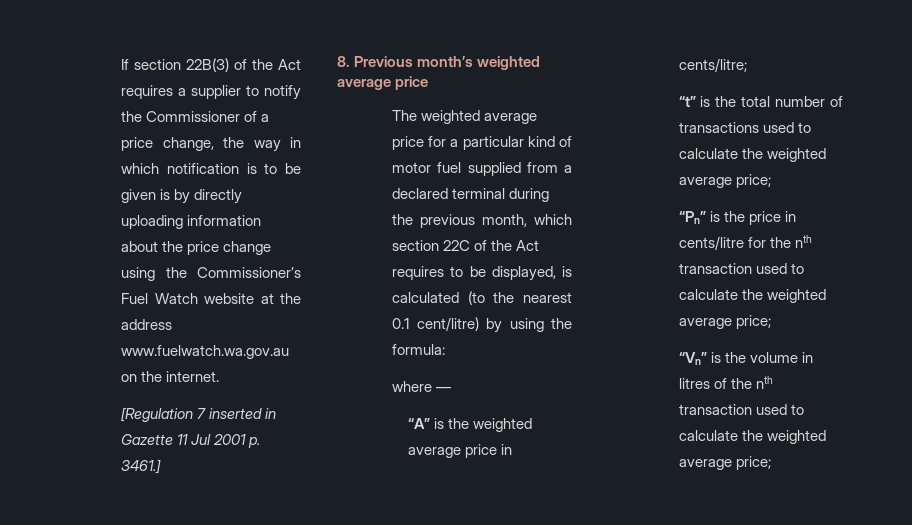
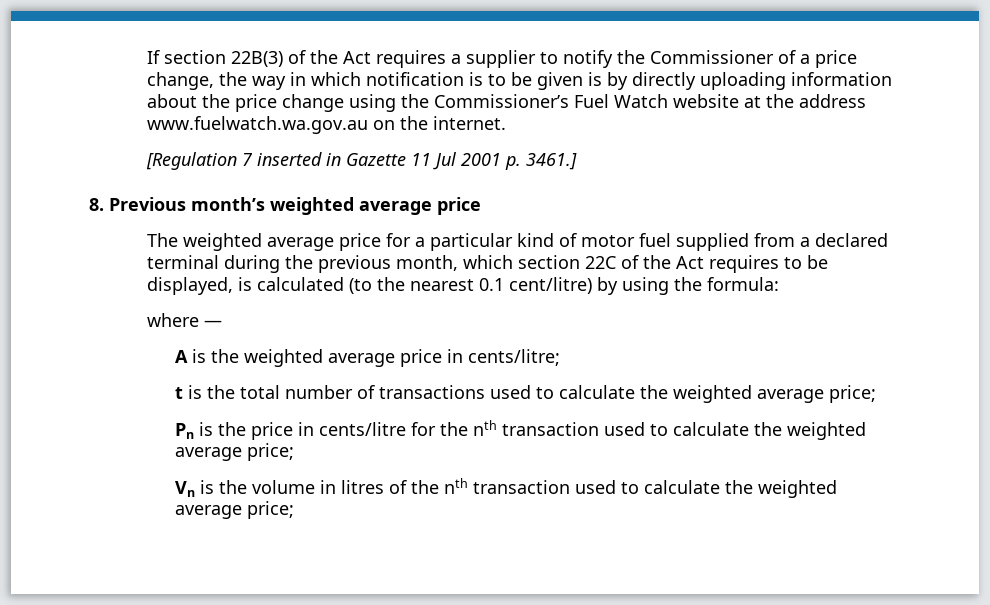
- “A” is the weighted average price in cents/litre;
+ A is the weighted average price in cents/litre;
- “t” is the total number of transactions used to calculate the weighted average price;
+ t is the total number of transactions used to calculate the weighted average price;
- “Pn” is the price in cents/litre for the nth transaction used to calculate the weighted average price;
+ Pn is the price in cents/litre for the nth transaction used to calculate the weighted average price;
- “Vn” is the volume in litres of the nth transaction used to calculate the weighted average price;
+ Vn is the volume in litres of the nth transaction used to calculate the weighted average price;

